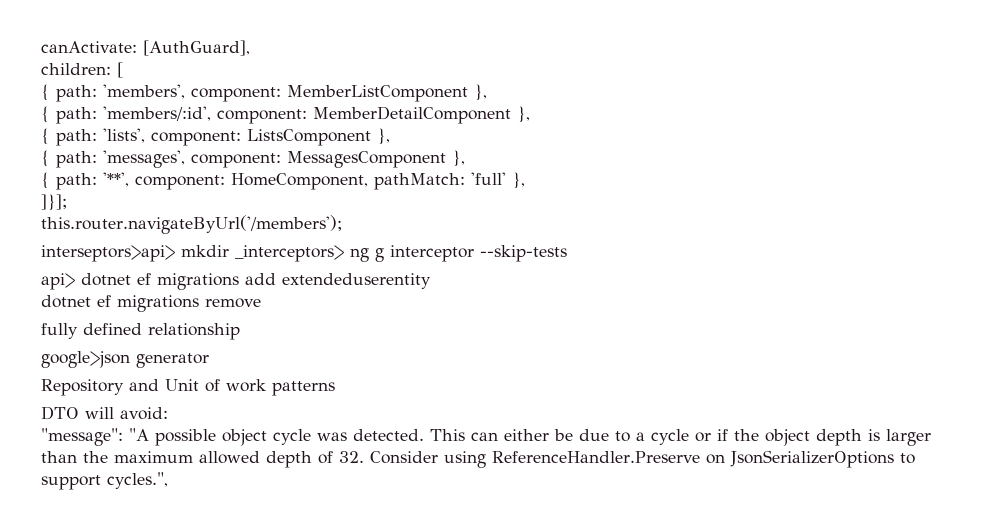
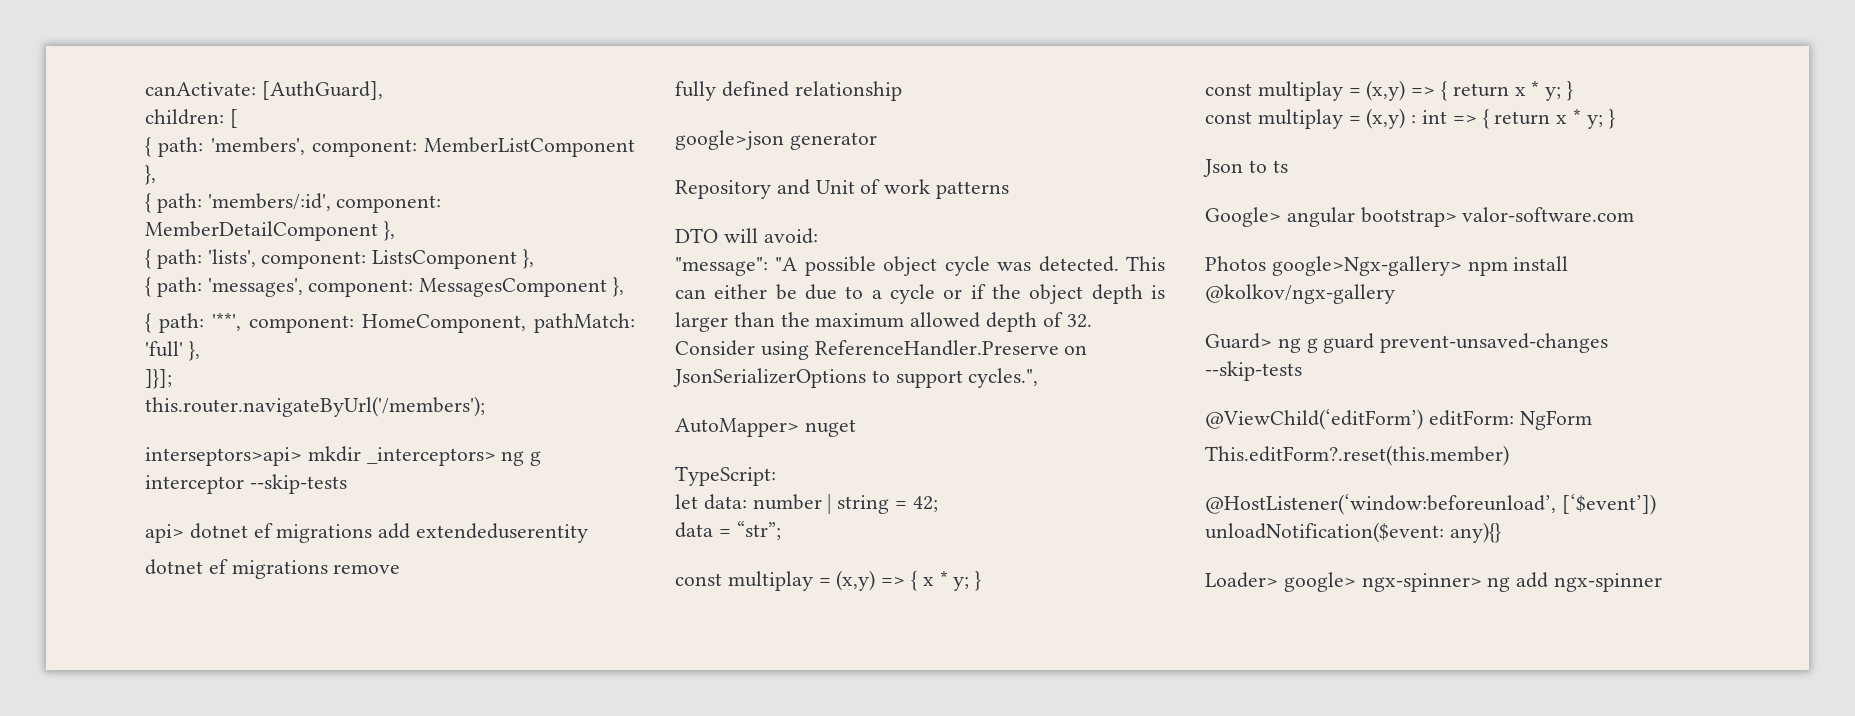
+ AutoMapper> nuget
+ TypeScript:
+ let data: number | string = 42;
+ data = “str”;
+ const multiplay = (x,y) => { x * y; }
+ const multiplay = (x,y) => { return x * y; }
+ const multiplay = (x,y) : int => { return x * y; }
+ Json to ts
+ Google> angular bootstrap> valor-software.com
+ Photos google>Ngx-gallery> npm install @kolkov/ngx-gallery
+ Guard> ng g guard prevent-unsaved-changes --skip-tests
+ @ViewChild(‘editForm’) editForm: NgForm
+ This.editForm?.reset(this.member)
+ @HostListener(‘window:beforeunload’, [‘$event’]) unloadNotification($event: any){}
+ Loader> google> ngx-spinner> ng add ngx-spinner

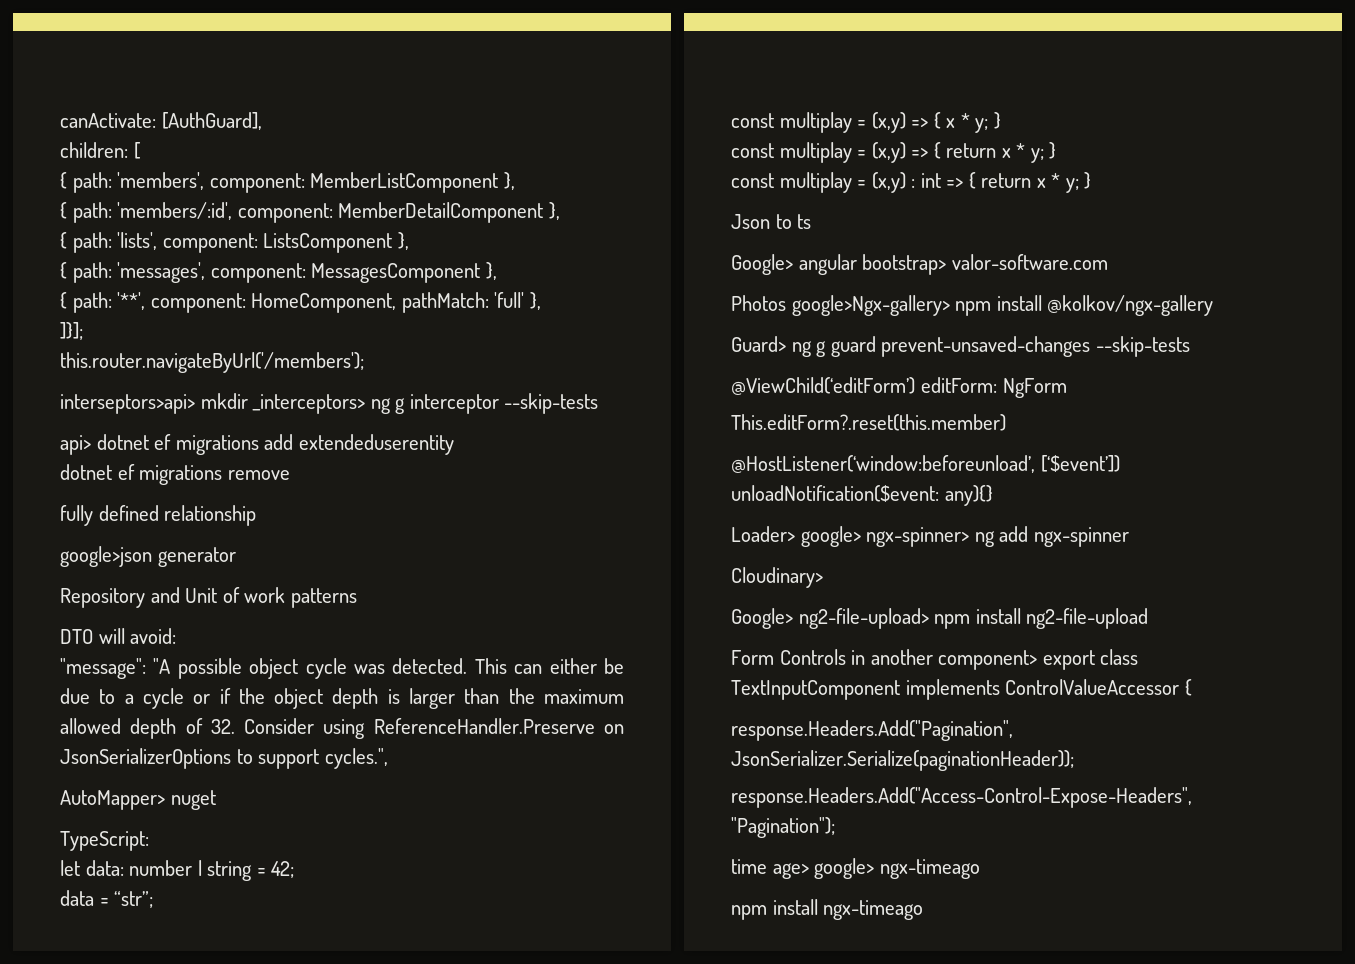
+ Cloudinary>
+ Google> ng2-file-upload> npm install ng2-file-upload
+ Form Controls in another component> export class TextInputComponent implements ControlValueAccessor {
+ response.Headers.Add("Pagination", JsonSerializer.Serialize(paginationHeader));
+ response.Headers.Add("Access-Control-Expose-Headers", "Pagination");
+ time age> google> ngx-timeago
+ npm install ngx-timeago

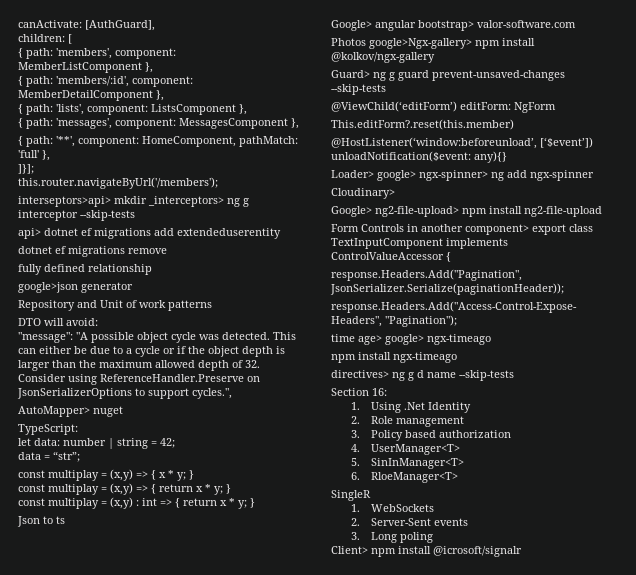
+ directives> ng g d name --skip-tests
+ Section 16:
+ 1. Using .Net Identity
+ 2. Role management
+ 3. Policy based authorization
+ 4. UserManager<T>
+ 5. SinInManager<T>
+ 6. RloeManager<T>
+ SingleR
+ 1. WebSockets
+ 2. Server-Sent events
+ 3. Long poling
+ Client> npm install @icrosoft/signalr

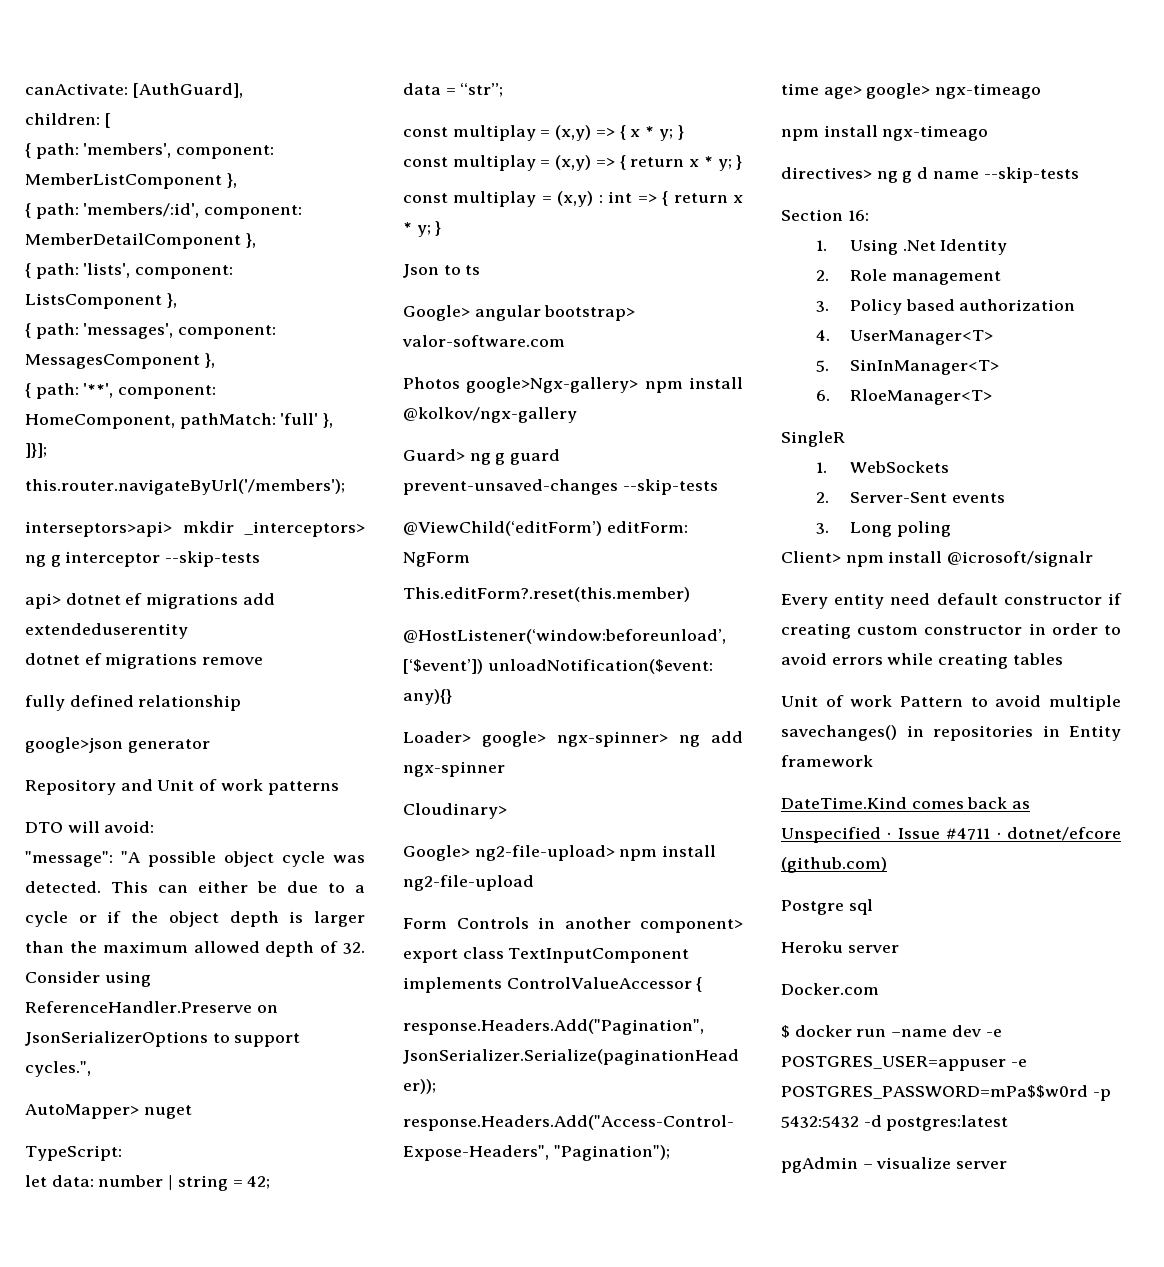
+ Every entity need default constructor if creating custom constructor in order to avoid errors while creating tables
+ Unit of work Pattern to avoid multiple savechanges() in repositories in Entity framework
+ DateTime.Kind comes back as Unspecified · Issue #4711 · dotnet/efcore (github.com)
+ Postgre sql
+ Heroku server
+ Docker.com
+ $ docker run –name dev -e POSTGRES_USER=appuser -e POSTGRES_PASSWORD=mPa$$w0rd -p 5432:5432 -d postgres:latest
+ pgAdmin – visualize server

